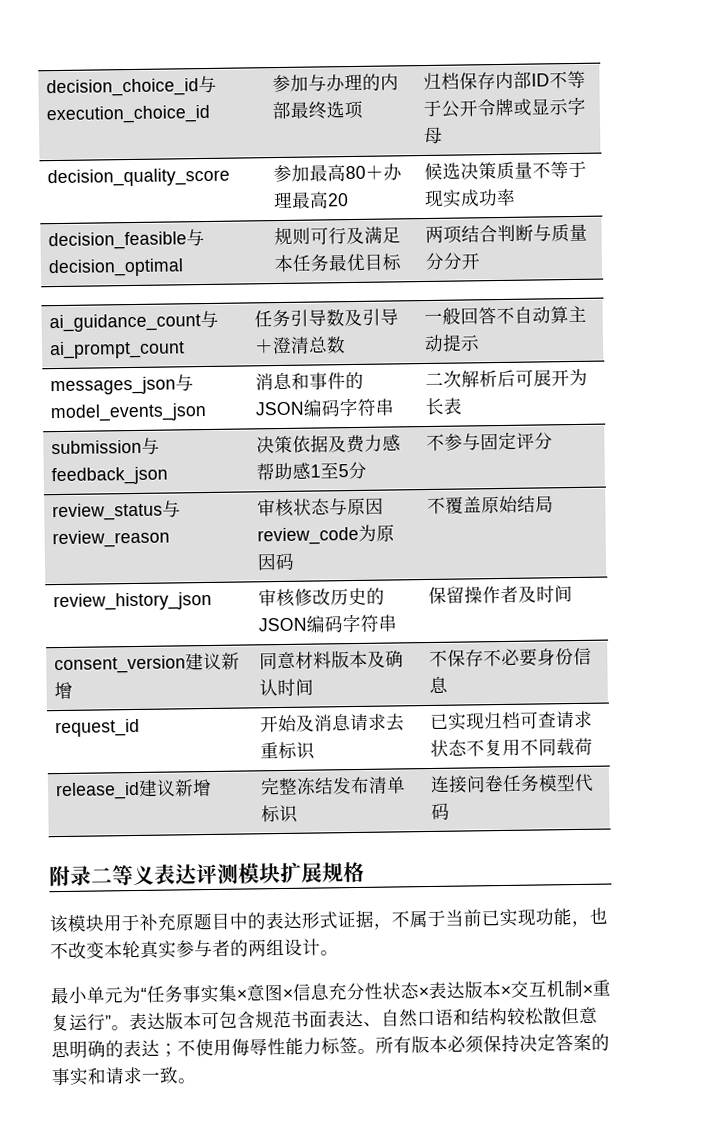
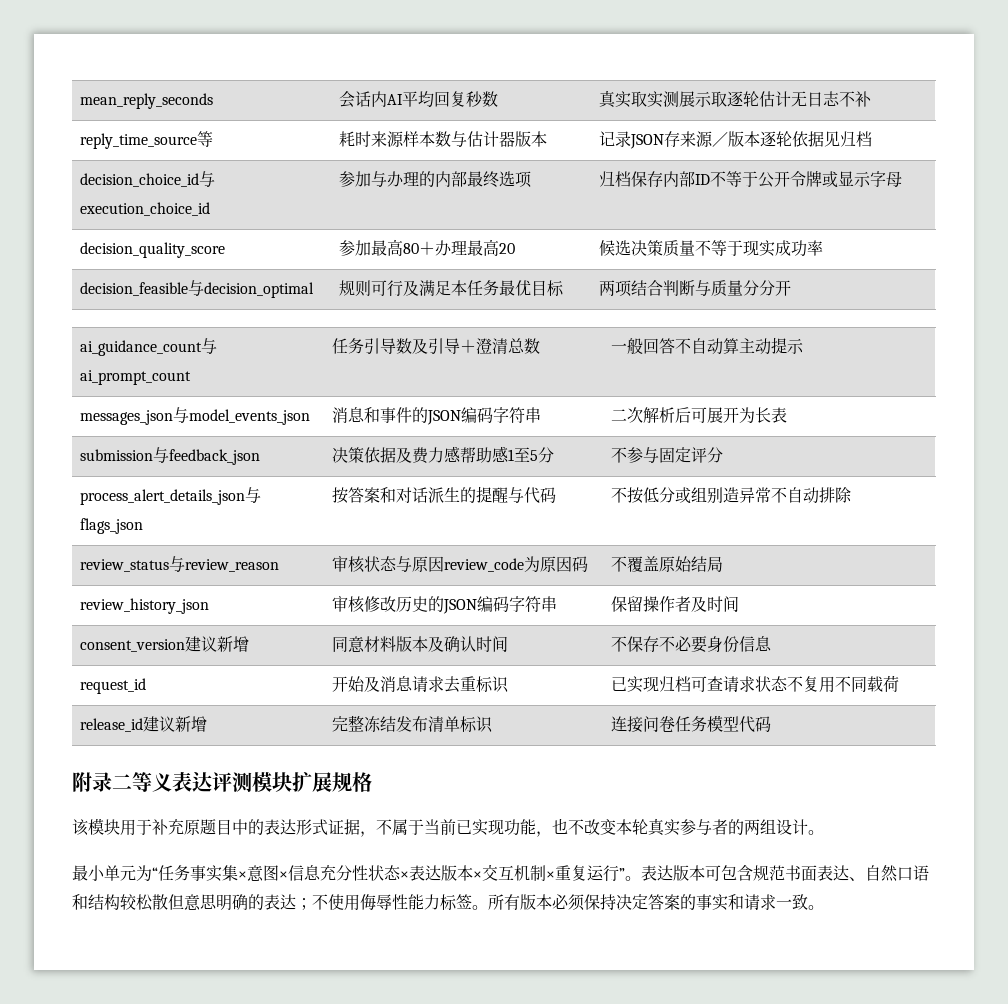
+ mean_reply_seconds | 会话内AI平均回复秒数 | 真实取实测展示取逐轮估计无日志不补
+ reply_time_source等 | 耗时来源样本数与估计器版本 | 记录JSON存来源／版本逐轮依据见归档
+ process_alert_details_json与flags_json | 按答案和对话派生的提醒与代码 | 不按低分或组别造异常不自动排除

